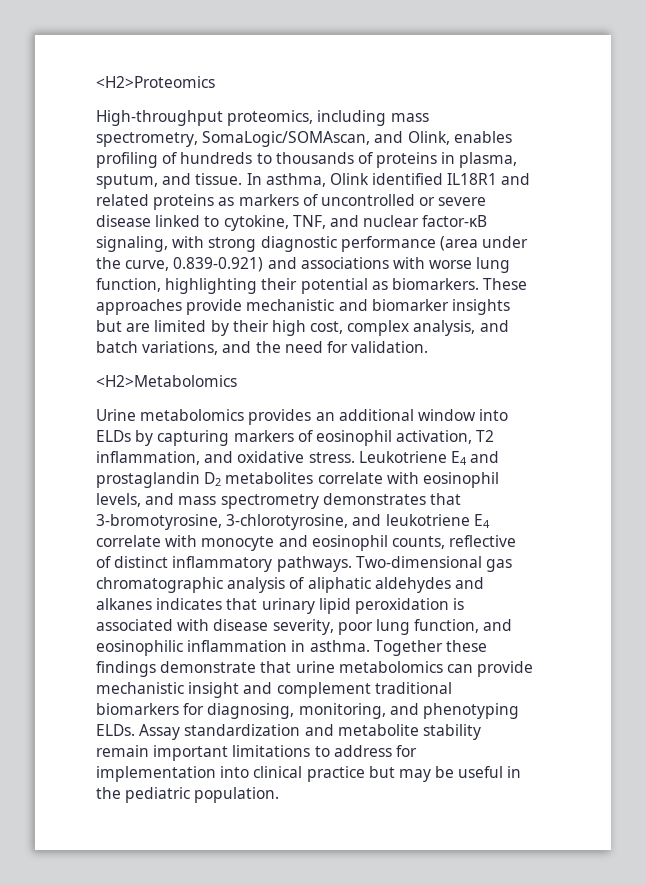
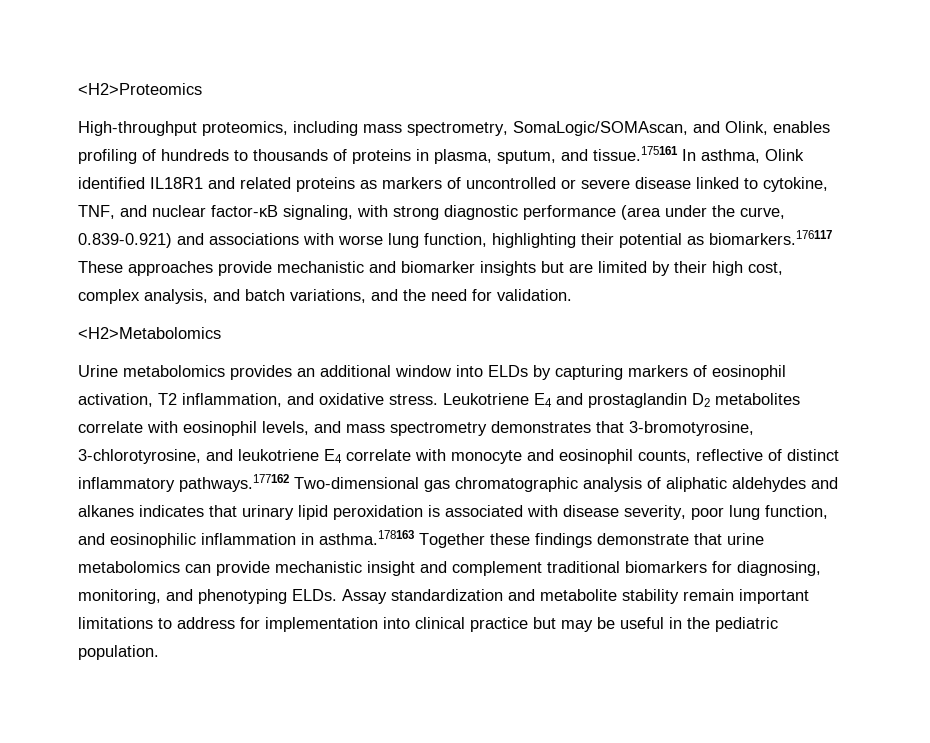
- High-throughput proteomics, including mass spectrometry, SomaLogic/SOMAscan, and Olink, enables profiling of hundreds to thousands of proteins in plasma, sputum, and tissue. In asthma, Olink identified IL18R1 and related proteins as markers of uncontrolled or severe disease linked to cytokine, TNF, and nuclear factor-κB signaling, with strong diagnostic performance (area under the curve, 0.839-0.921) and associations with worse lung function, highlighting their potential as biomarkers. These approaches provide mechanistic and biomarker insights but are limited by their high cost, complex analysis, and batch variations, and the need for validation.
+ High-throughput proteomics, including mass spectrometry, SomaLogic/SOMAscan, and Olink, enables profiling of hundreds to thousands of proteins in plasma, sputum, and tissue.175161 In asthma, Olink identified IL18R1 and related proteins as markers of uncontrolled or severe disease linked to cytokine, TNF, and nuclear factor-κB signaling, with strong diagnostic performance (area under the curve, 0.839-0.921) and associations with worse lung function, highlighting their potential as biomarkers.176117 These approaches provide mechanistic and biomarker insights but are limited by their high cost, complex analysis, and batch variations, and the need for validation.
- Leukotriene E4 and prostaglandin D2 metabolites correlate with eosinophil levels, and mass spectrometry demonstrates that 3-bromotyrosine, 3-chlorotyrosine, and leukotriene E4 correlate with monocyte and eosinophil counts, reflective of distinct inflammatory pathways. Two-dimensional gas chromatographic analysis of aliphatic aldehydes and alkanes indicates that urinary lipid peroxidation is associated with disease severity, poor lung function, and eosinophilic inflammation in asthma. Together these findings demonstrate that urine metabolomics can provide mechanistic insight and complement traditional biomarkers for diagnosing, monitoring, and phenotyping ELDs.
+ Leukotriene E4 and prostaglandin D2 metabolites correlate with eosinophil levels, and mass spectrometry demonstrates that 3-bromotyrosine, 3-chlorotyrosine, and leukotriene E4 correlate with monocyte and eosinophil counts, reflective of distinct inflammatory pathways.177162 Two-dimensional gas chromatographic analysis of aliphatic aldehydes and alkanes indicates that urinary lipid peroxidation is associated with disease severity, poor lung function, and eosinophilic inflammation in asthma.178163 Together these findings demonstrate that urine metabolomics can provide mechanistic insight and complement traditional biomarkers for diagnosing, monitoring, and phenotyping ELDs.

